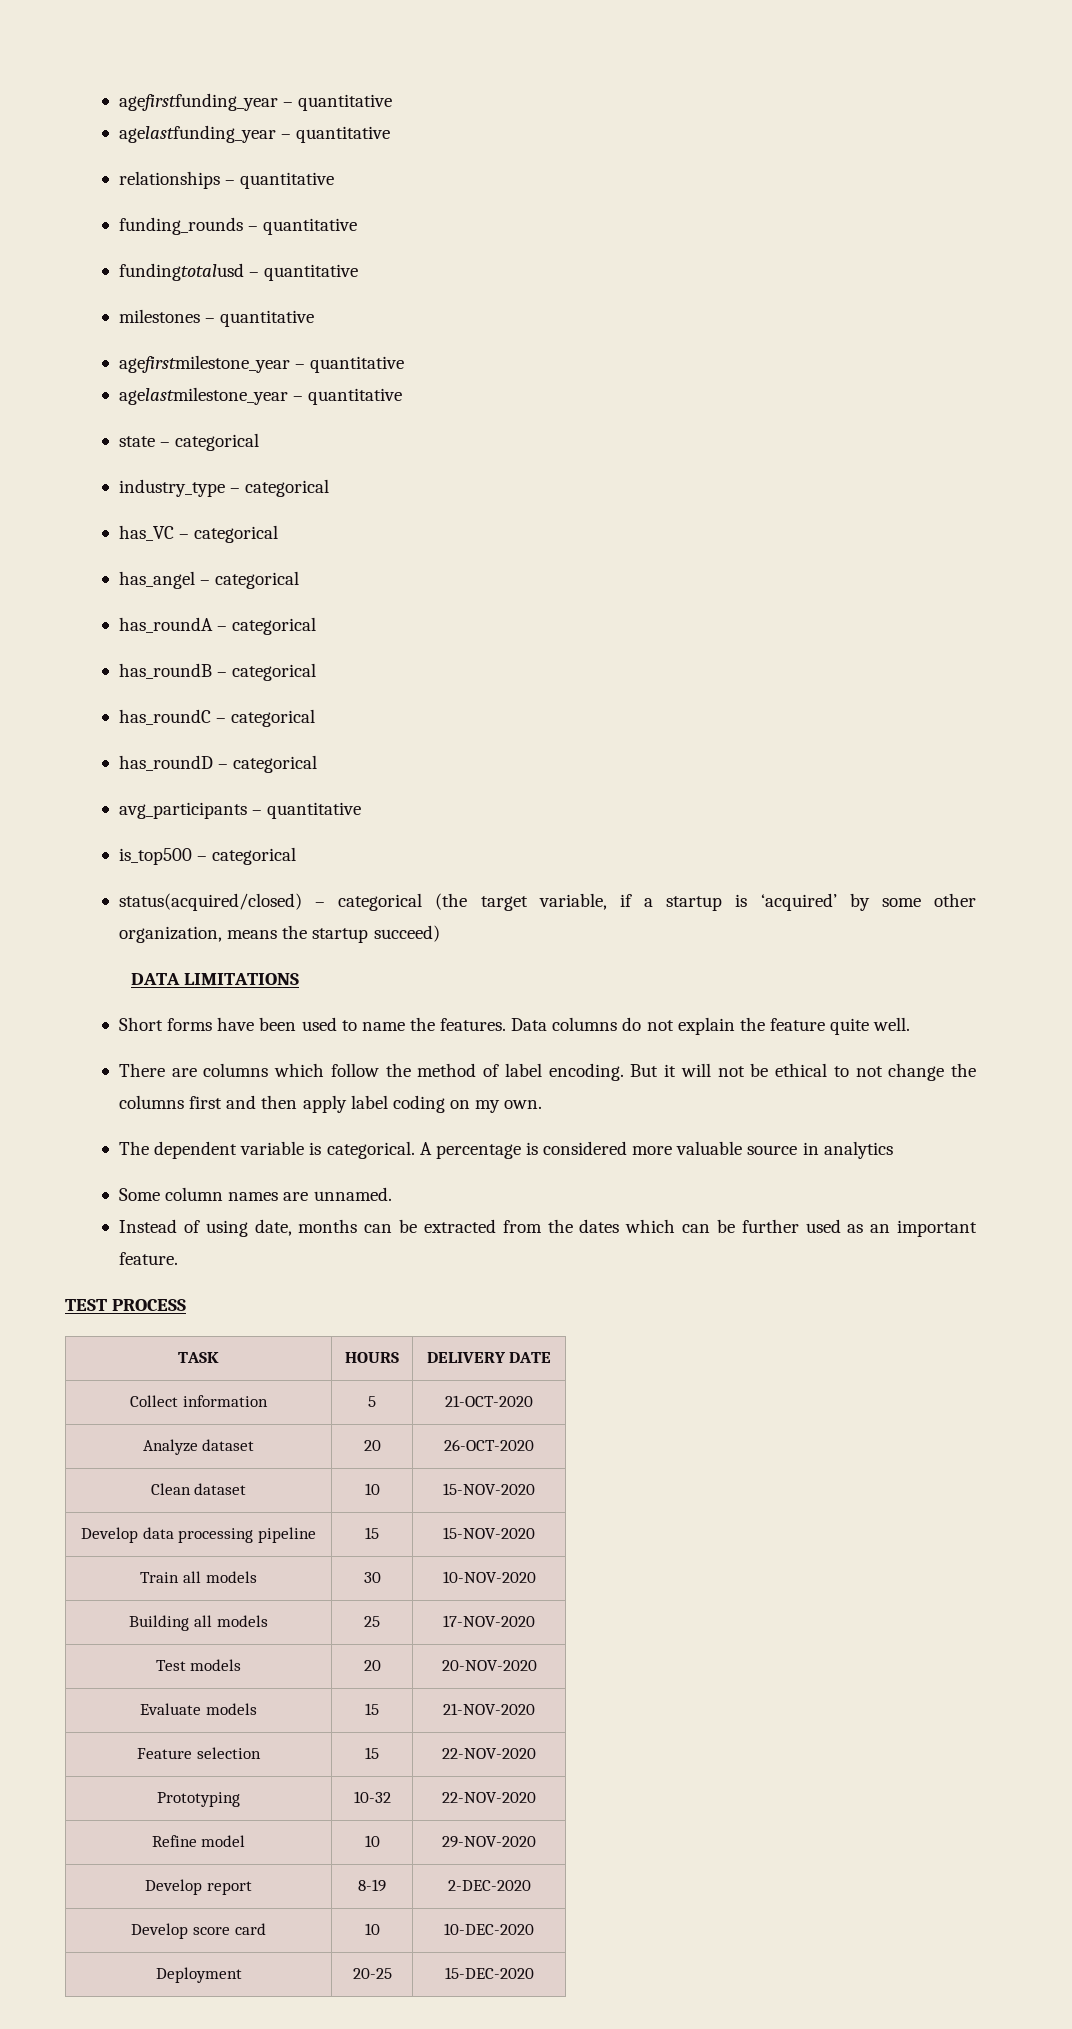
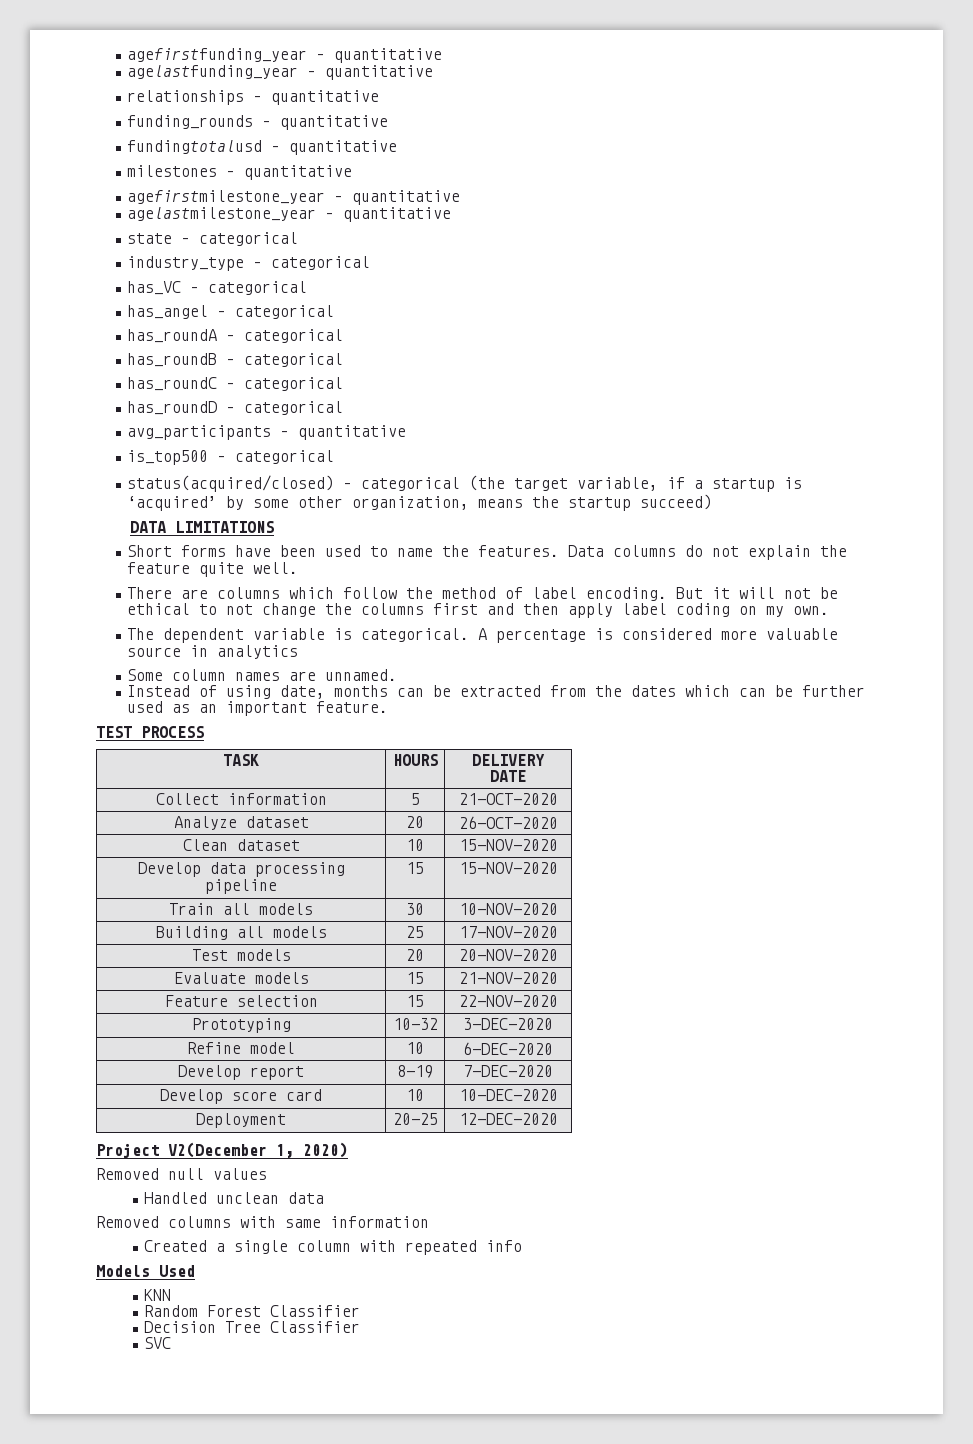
- Prototyping | 10-32 | 22-NOV-2020
+ Prototyping | 10-32 | 3-DEC-2020
- Refine model | 10 | 29-NOV-2020
+ Refine model | 10 | 6-DEC-2020
- Develop report | 8-19 | 2-DEC-2020
+ Develop report | 8-19 | 7-DEC-2020
- Deployment | 20-25 | 15-DEC-2020
+ Deployment | 20-25 | 12-DEC-2020
+ Project V2(December 1, 2020)
+ Removed null values
+ Handled unclean data
+ Removed columns with same information
+ Created a single column with repeated info
+ Models Used
+ KNN
+ Random Forest Classifier
+ Decision Tree Classifier
+ SVC

